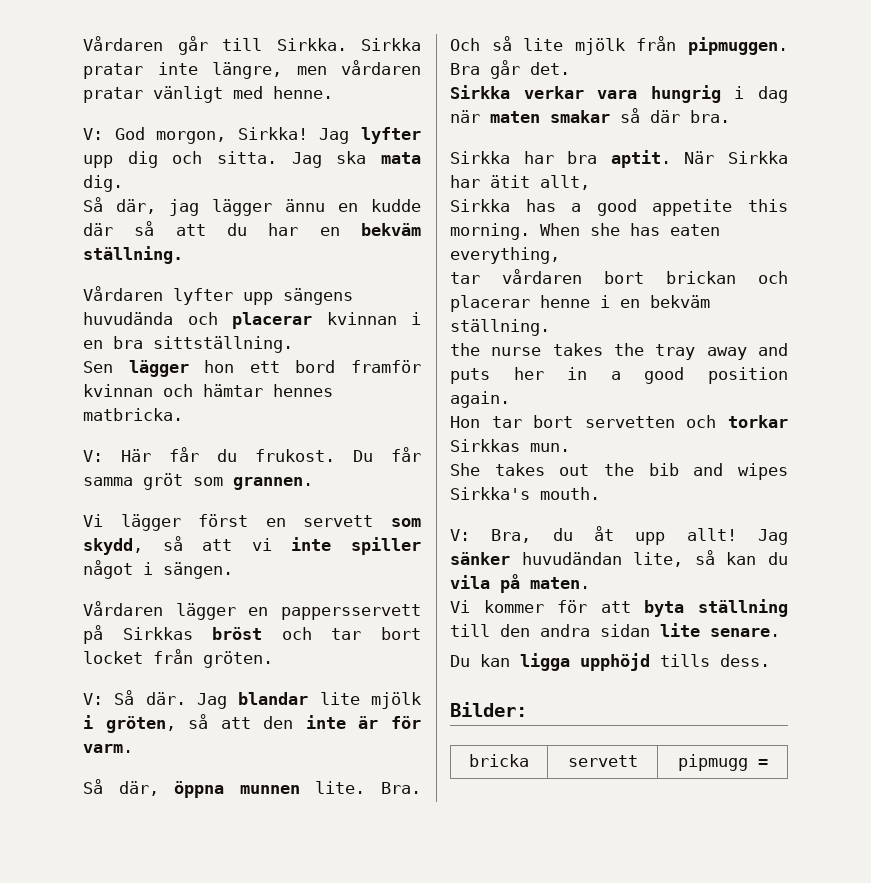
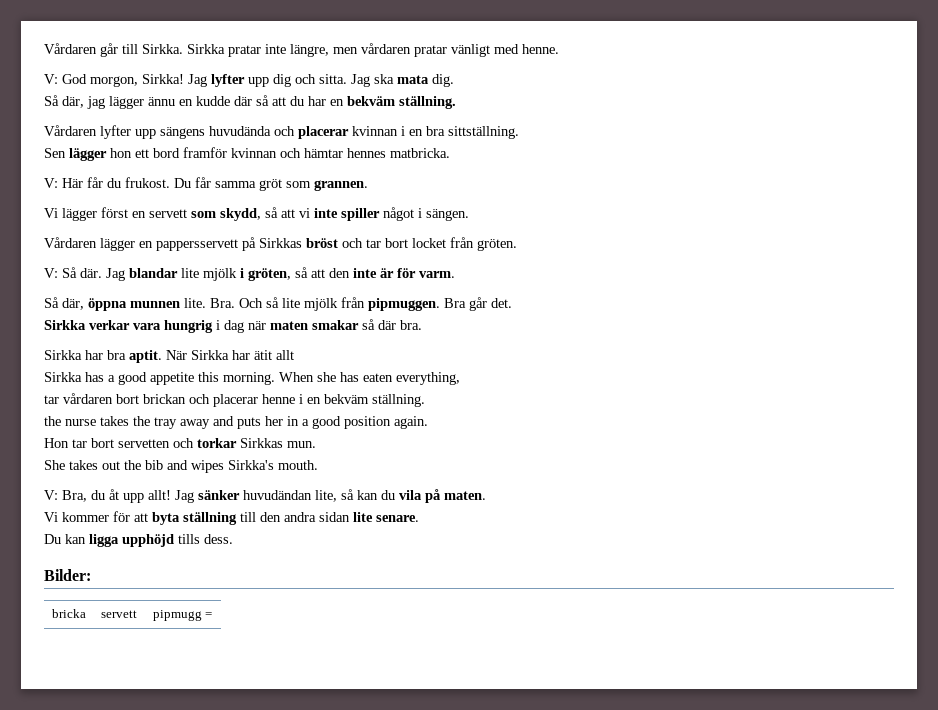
- När Sirkka har ätit allt,
+ När Sirkka har ätit allt

